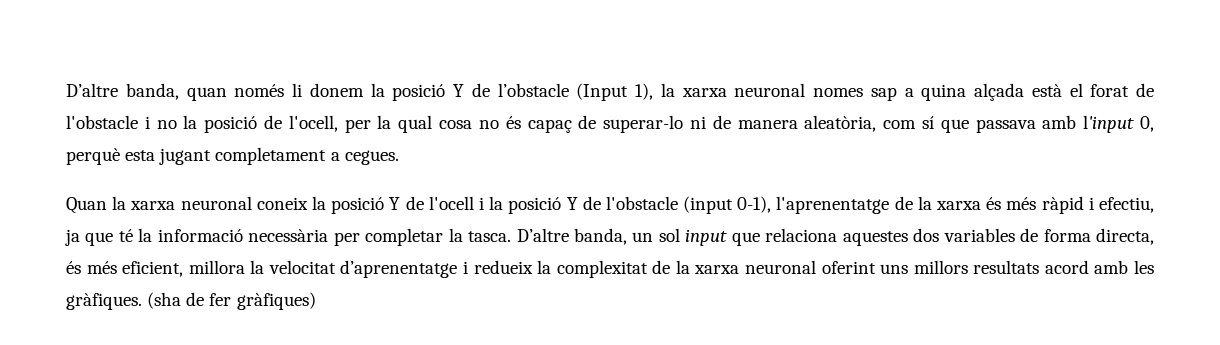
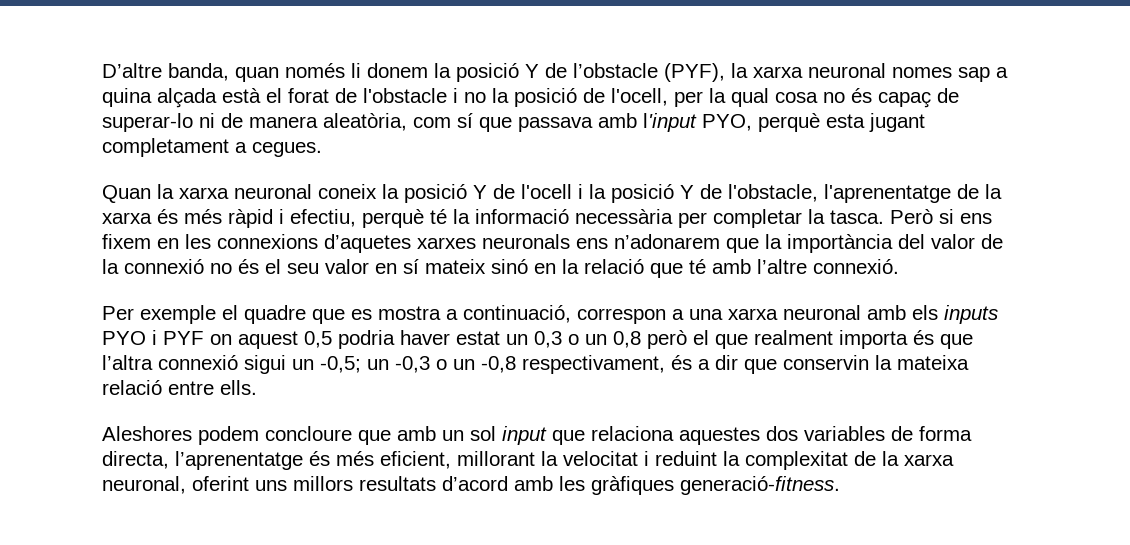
- D’altre banda, quan només li donem la posició Y de l’obstacle (Input 1), la xarxa neuronal nomes sap a quina alçada està el forat de l'obstacle i no la posició de l'ocell, per la qual cosa no és capaç de superar-lo ni de manera aleatòria, com sí que passava amb l'input 0, perquè esta jugant completament a cegues.
+ D’altre banda, quan només li donem la posició Y de l’obstacle (PYF), la xarxa neuronal nomes sap a quina alçada està el forat de l'obstacle i no la posició de l'ocell, per la qual cosa no és capaç de superar-lo ni de manera aleatòria, com sí que passava amb l'input PYO, perquè esta jugant completament a cegues.
- Quan la xarxa neuronal coneix la posició Y de l'ocell i la posició Y de l'obstacle (input 0-1), l'aprenentatge de la xarxa és més ràpid i efectiu, ja que té la informació necessària per completar la tasca.
+ Quan la xarxa neuronal coneix la posició Y de l'ocell i la posició Y de l'obstacle, l'aprenentatge de la xarxa és més ràpid i efectiu, perquè té la informació necessària per completar la tasca.
- D’altre banda, un sol input que relaciona aquestes dos variables de forma directa, és més eficient, millora la velocitat d’aprenentatge i redueix la complexitat de la xarxa neuronal oferint uns millors resultats acord amb les gràfiques. (sha de fer gràfiques)
+ Però si ens fixem en les connexions d’aquetes xarxes neuronals ens n’adonarem que la importància del valor de la connexió no és el seu valor en sí mateix sinó en la relació que té amb l’altre connexió.
+ Per exemple el quadre que es mostra a continuació, correspon a una xarxa neuronal amb els inputs PYO i PYF on aquest 0,5 podria haver estat un 0,3 o un 0,8 però el que realment importa és que l’altra connexió sigui un -0,5; un -0,3 o un -0,8 respectivament, és a dir que conservin la mateixa relació entre ells.
+ Aleshores podem concloure que amb un sol input que relaciona aquestes dos variables de forma directa, l’aprenentatge és més eficient, millorant la velocitat i reduint la complexitat de la xarxa neuronal, oferint uns millors resultats d’acord amb les gràfiques generació-fitness.

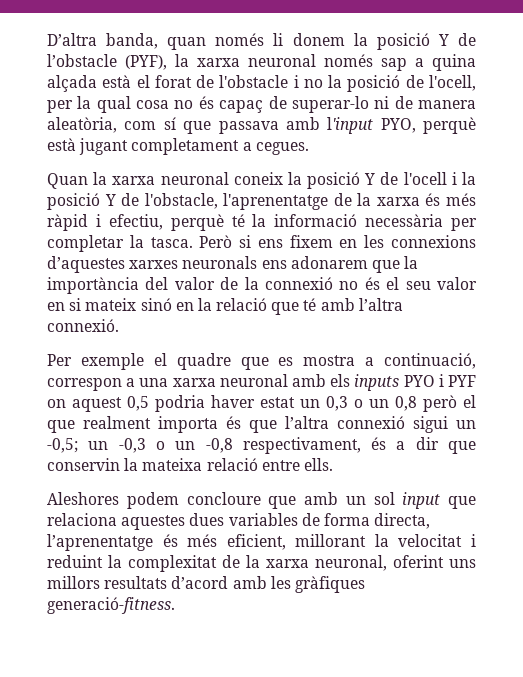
- D’altre banda, quan només li donem la posició Y de l’obstacle (PYF), la xarxa neuronal nomes sap a quina alçada està el forat de l'obstacle i no la posició de l'ocell, per la qual cosa no és capaç de superar-lo ni de manera aleatòria, com sí que passava amb l'input PYO, perquè esta jugant completament a cegues.
+ D’altra banda, quan només li donem la posició Y de l’obstacle (PYF), la xarxa neuronal només sap a quina alçada està el forat de l'obstacle i no la posició de l'ocell, per la qual cosa no és capaç de superar-lo ni de manera aleatòria, com sí que passava amb l'input PYO, perquè està jugant completament a cegues.
- Però si ens fixem en les connexions d’aquetes xarxes neuronals ens n’adonarem que la importància del valor de la connexió no és el seu valor en sí mateix sinó en la relació que té amb l’altre connexió.
+ Però si ens fixem en les connexions d’aquestes xarxes neuronals ens adonarem que la importància del valor de la connexió no és el seu valor en si mateix sinó en la relació que té amb l’altra connexió.
- Aleshores podem concloure que amb un sol input que relaciona aquestes dos variables de forma directa, l’aprenentatge és més eficient, millorant la velocitat i reduint la complexitat de la xarxa neuronal, oferint uns millors resultats d’acord amb les gràfiques generació-fitness.
+ Aleshores podem concloure que amb un sol input que relaciona aquestes dues variables de forma directa, l’aprenentatge és més eficient, millorant la velocitat i reduint la complexitat de la xarxa neuronal, oferint uns millors resultats d’acord amb les gràfiques generació-fitness.

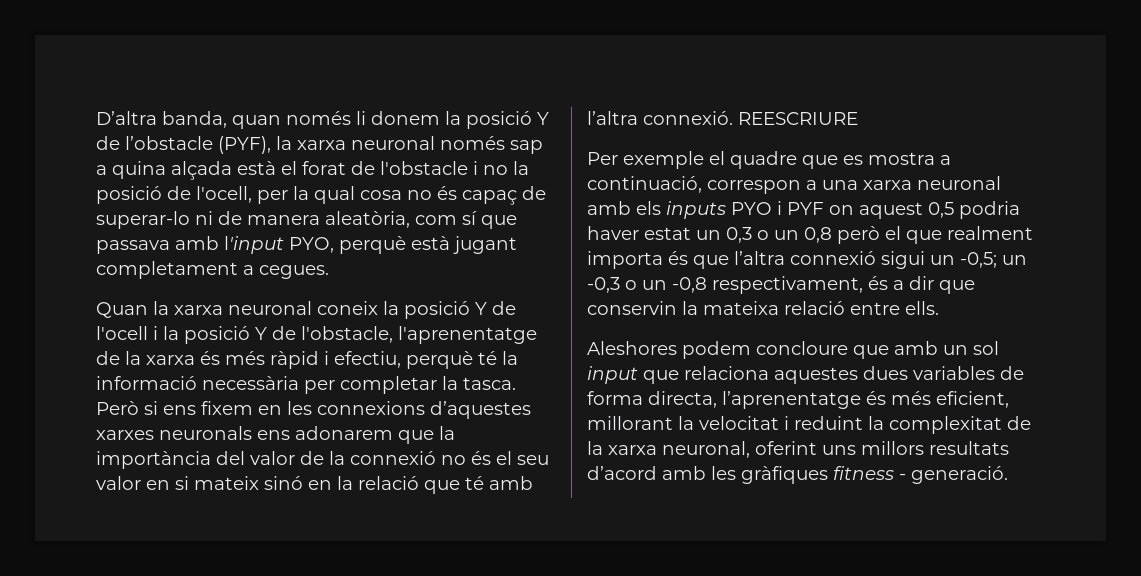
+ REESCRIURE
- Aleshores podem concloure que amb un sol input que relaciona aquestes dues variables de forma directa, l’aprenentatge és més eficient, millorant la velocitat i reduint la complexitat de la xarxa neuronal, oferint uns millors resultats d’acord amb les gràfiques generació-fitness.
+ Aleshores podem concloure que amb un sol input que relaciona aquestes dues variables de forma directa, l’aprenentatge és més eficient, millorant la velocitat i reduint la complexitat de la xarxa neuronal, oferint uns millors resultats d’acord amb les gràfiques fitness - generació.

